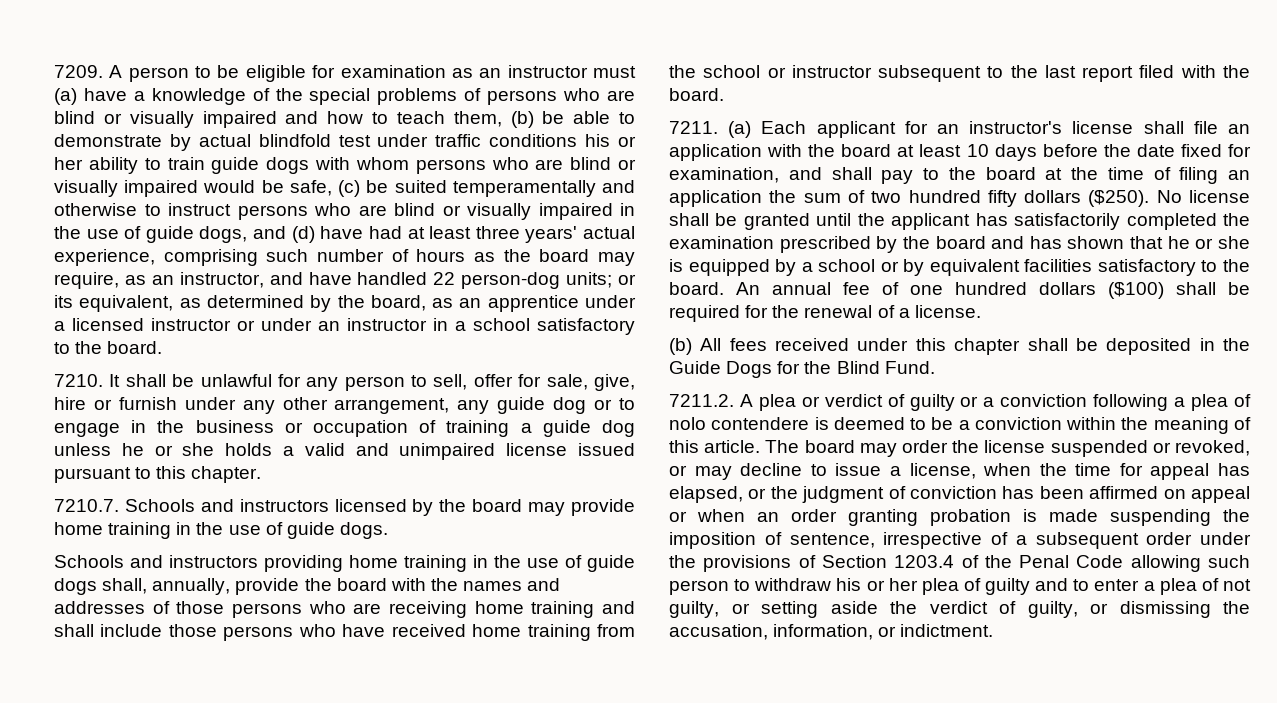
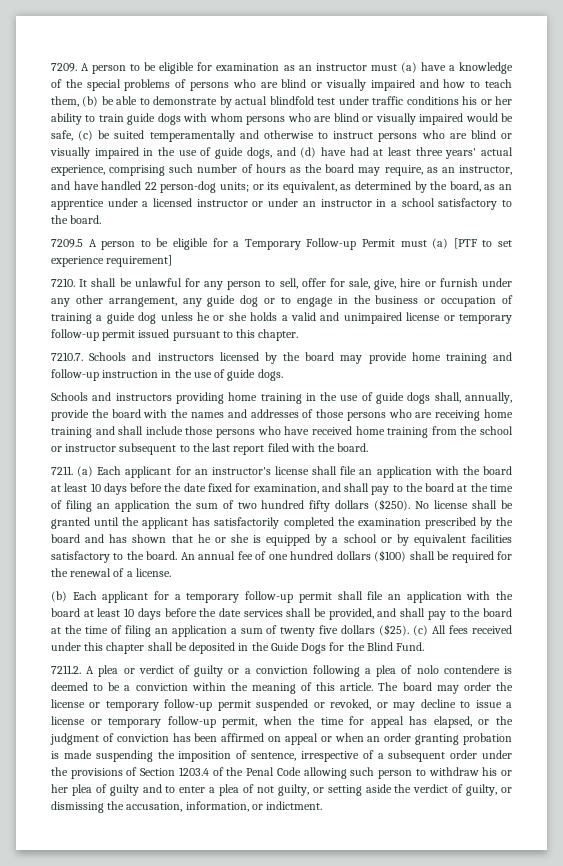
+ 7209.5 A person to be eligible for a Temporary Follow-up Permit must (a) [PTF to set experience requirement]
- It shall be unlawful for any person to sell, offer for sale, give, hire or furnish under any other arrangement, any guide dog or to engage in the business or occupation of training a guide dog unless he or she holds a valid and unimpaired license issued pursuant to this chapter.
+ It shall be unlawful for any person to sell, offer for sale, give, hire or furnish under any other arrangement, any guide dog or to engage in the business or occupation of training a guide dog unless he or she holds a valid and unimpaired license or temporary follow-up permit issued pursuant to this chapter.
- 7210.7. Schools and instructors licensed by the board may provide home training in the use of guide dogs.
+ 7210.7. Schools and instructors licensed by the board may provide home training and follow-up instruction in the use of guide dogs.
- (b) All fees received under this chapter shall be deposited in the Guide Dogs for the Blind Fund.
+ (b) Each applicant for a temporary follow-up permit shall file an application with the board at least 10 days before the date services shall be provided, and shall pay to the board at the time of filing an application a sum of twenty five dollars ($25). (c) All fees received under this chapter shall be deposited in the Guide Dogs for the Blind Fund.
- The board may order the license suspended or revoked, or may decline to issue a license, when the time for appeal has elapsed, or the judgment of conviction has been affirmed on appeal or when an order granting probation is made suspending the imposition of sentence, irrespective of a subsequent order under the provisions of Section 1203.4 of the Penal Code allowing such person to withdraw his or her plea of guilty and to enter a plea of not guilty, or setting aside the verdict of guilty, or dismissing the accusation, information, or indictment.
+ The board may order the license or temporary follow-up permit suspended or revoked, or may decline to issue a license or temporary follow-up permit, when the time for appeal has elapsed, or the judgment of conviction has been affirmed on appeal or when an order granting probation is made suspending the imposition of sentence, irrespective of a subsequent order under the provisions of Section 1203.4 of the Penal Code allowing such person to withdraw his or her plea of guilty and to enter a plea of not guilty, or setting aside the verdict of guilty, or dismissing the accusation, information, or indictment.

